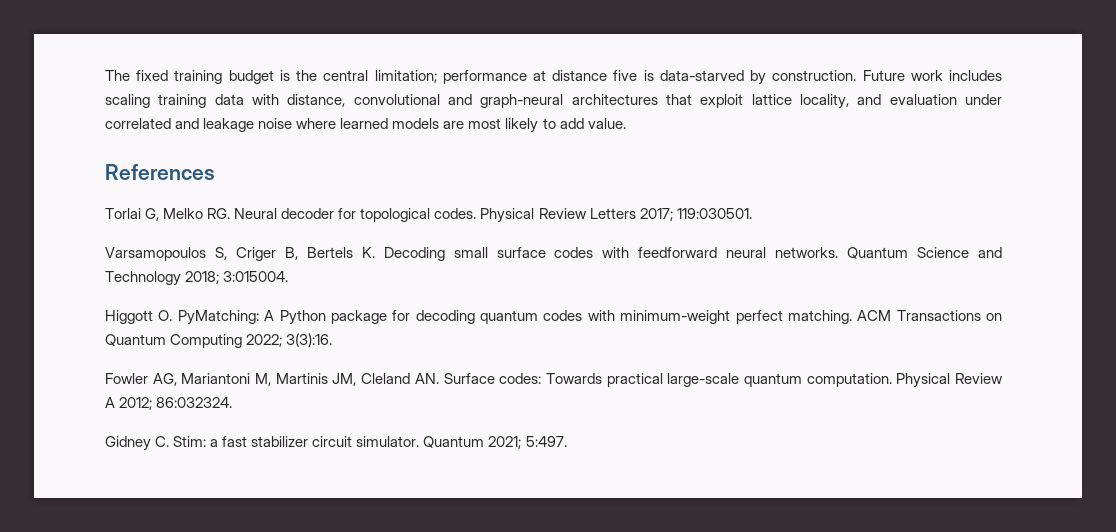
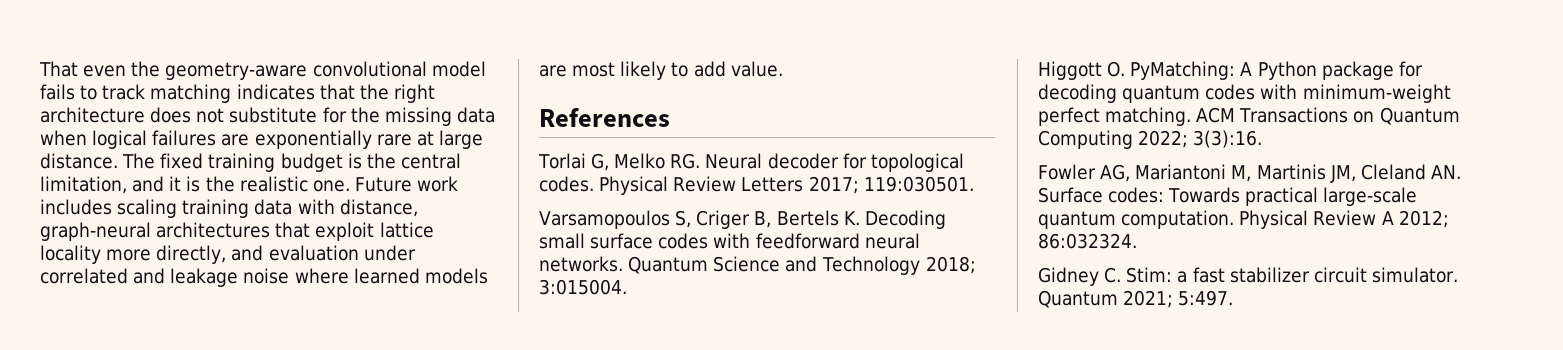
+ That even the geometry-aware convolutional model fails to track matching indicates that the right architecture does not substitute for the missing data when logical failures are exponentially rare at large distance.
- The fixed training budget is the central limitation; performance at distance five is data-starved by construction.
+ The fixed training budget is the central limitation, and it is the realistic one.
- Future work includes scaling training data with distance, convolutional and graph-neural architectures that exploit lattice locality, and evaluation under correlated and leakage noise where learned models are most likely to add value.
+ Future work includes scaling training data with distance, graph-neural architectures that exploit lattice locality more directly, and evaluation under correlated and leakage noise where learned models are most likely to add value.

